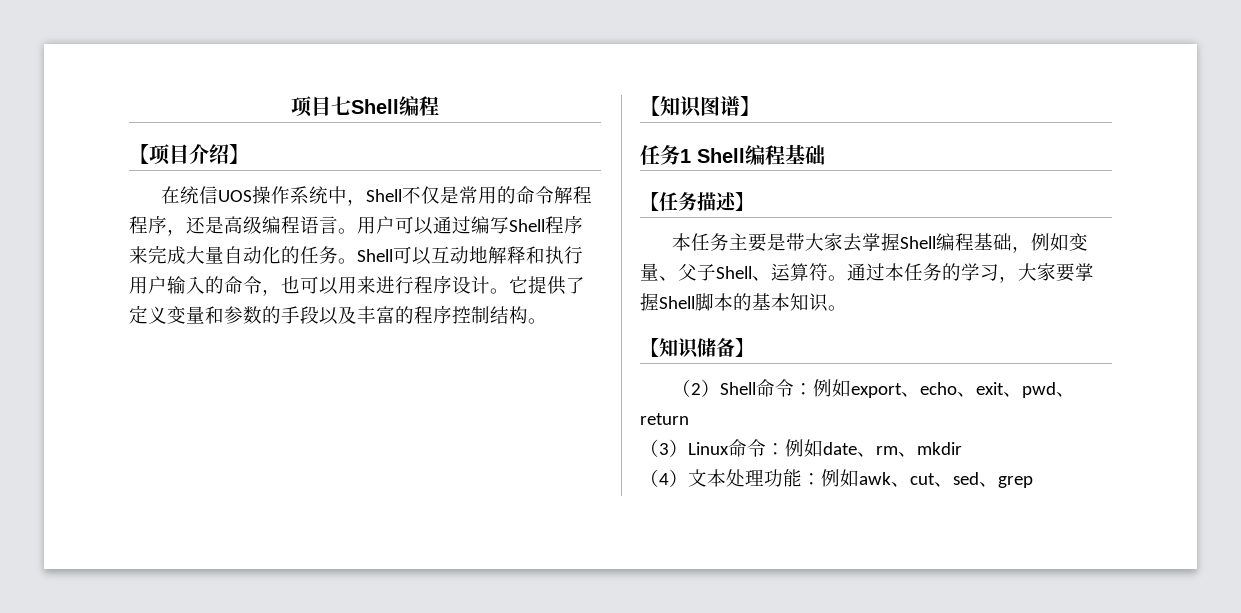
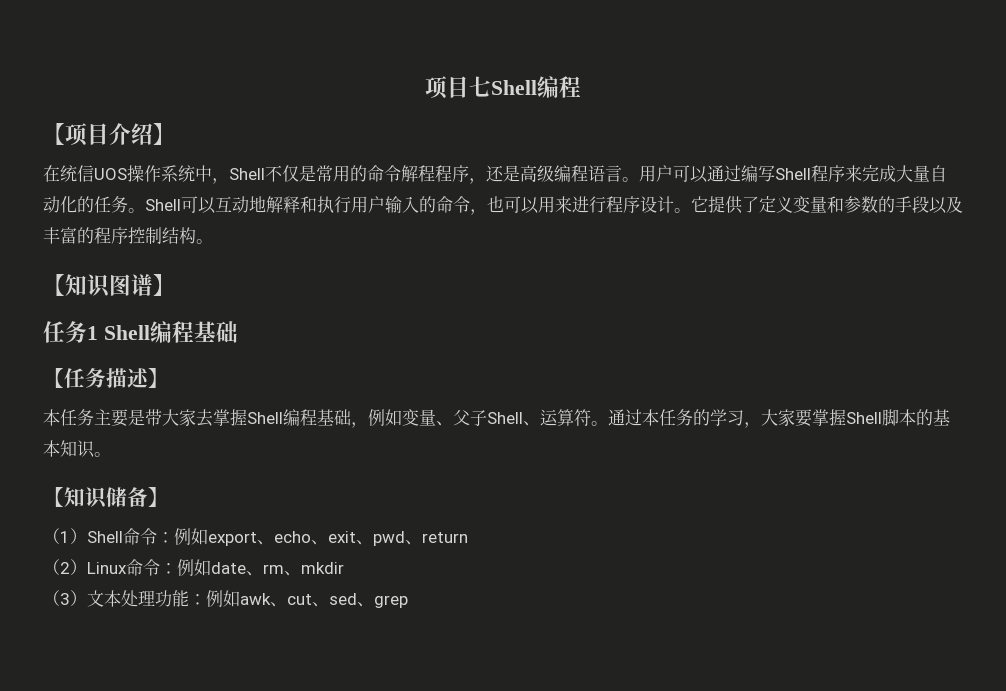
- （2）Shell命令：例如export、echo、exit、pwd、return
+ （1）Shell命令：例如export、echo、exit、pwd、return
- （3）Linux命令：例如date、rm、mkdir
+ （2）Linux命令：例如date、rm、mkdir
- （4）文本处理功能：例如awk、cut、sed、grep
+ （3）文本处理功能：例如awk、cut、sed、grep

